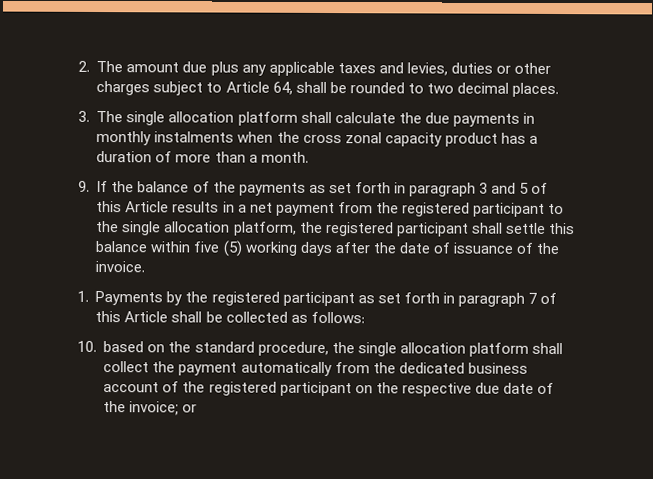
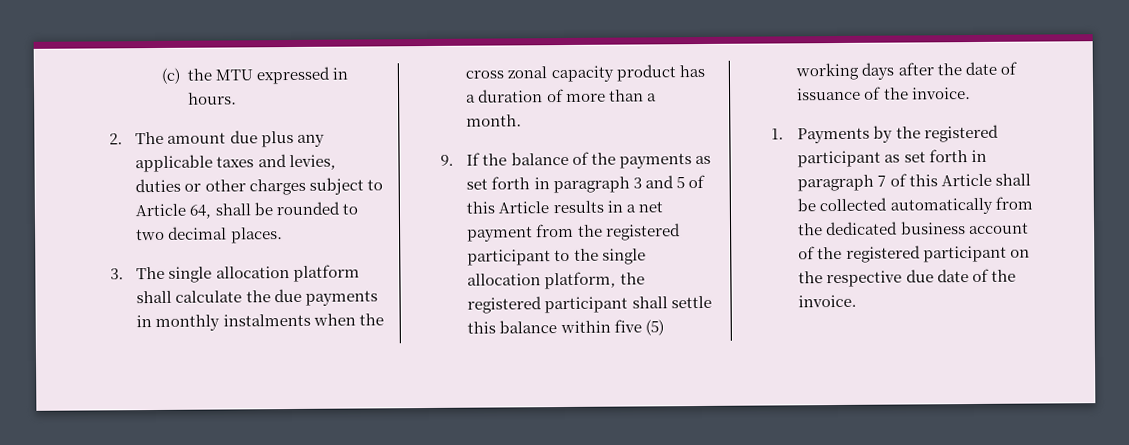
+ (c) the MTU expressed in hours.
- 1. Payments by the registered participant as set forth in paragraph 7 of this Article shall be collected as follows:
- 10. based on the standard procedure, the single allocation platform shall collect the payment automatically from the dedicated business account of the registered participant on the respective due date of the invoice; or
+ 1. Payments by the registered participant as set forth in paragraph 7 of this Article shall be collected automatically from the dedicated business account of the registered participant on the respective due date of the invoice.

